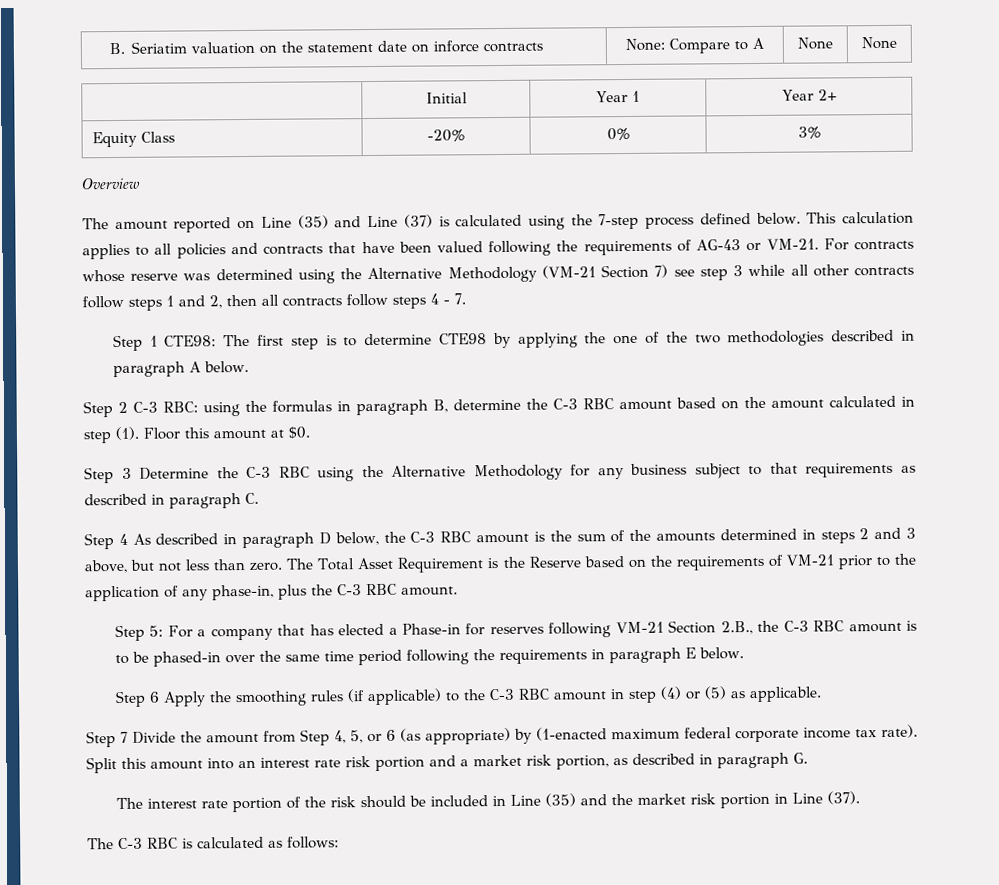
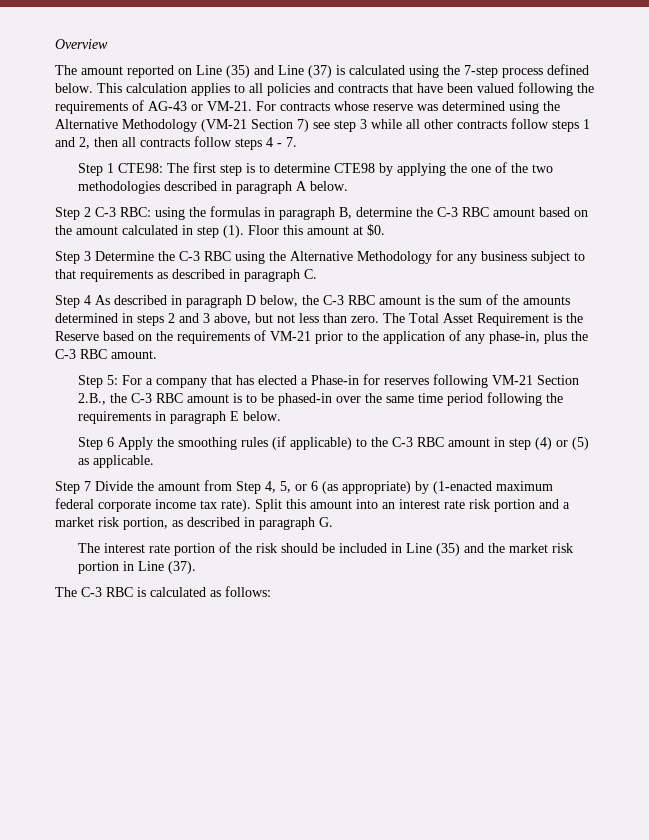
- B. Seriatim valuation on the statement date on inforce contracts | None: Compare to A | None | None
- | Initial | Year 1 | Year 2+
- Equity Class | -20% | 0% | 3%

